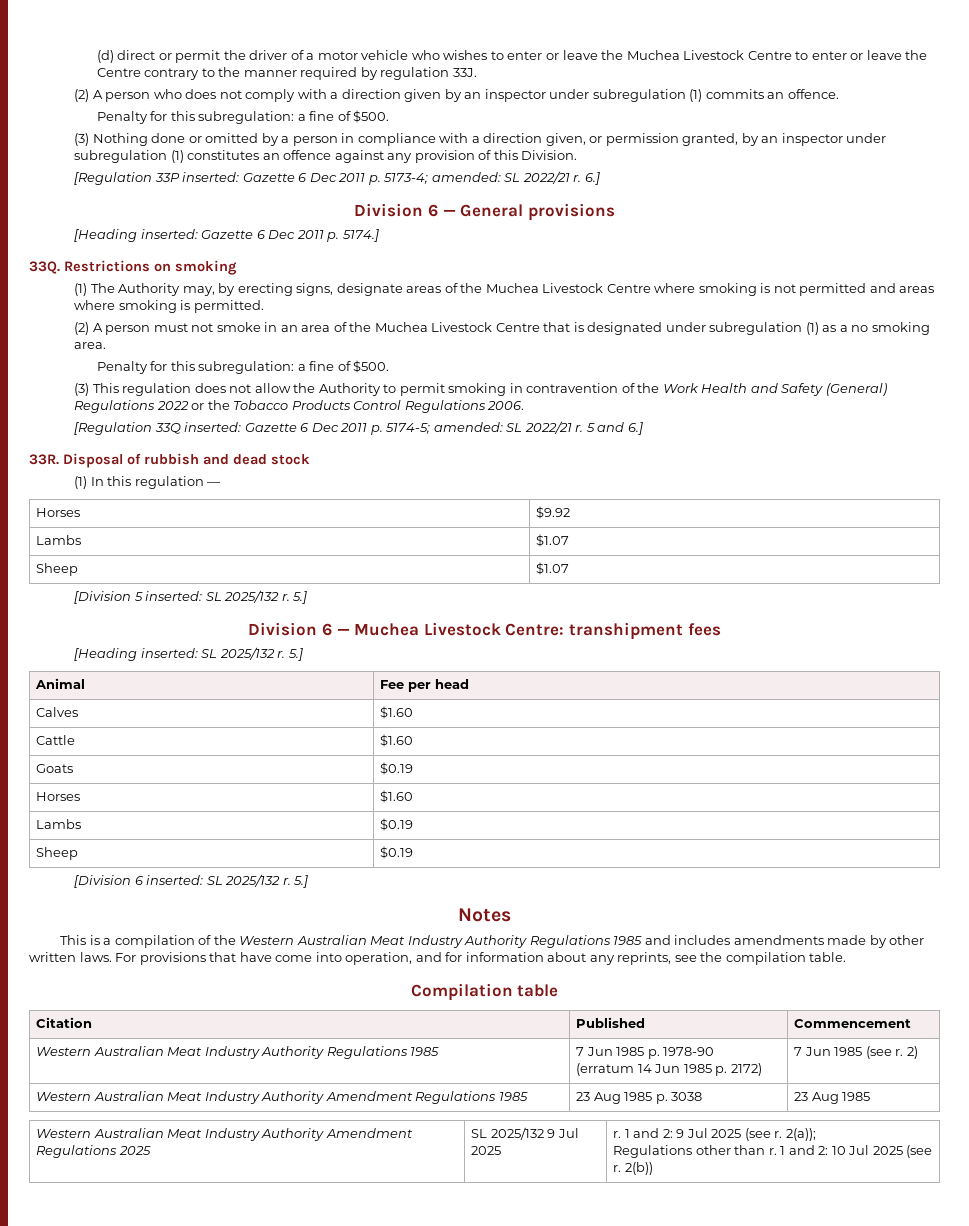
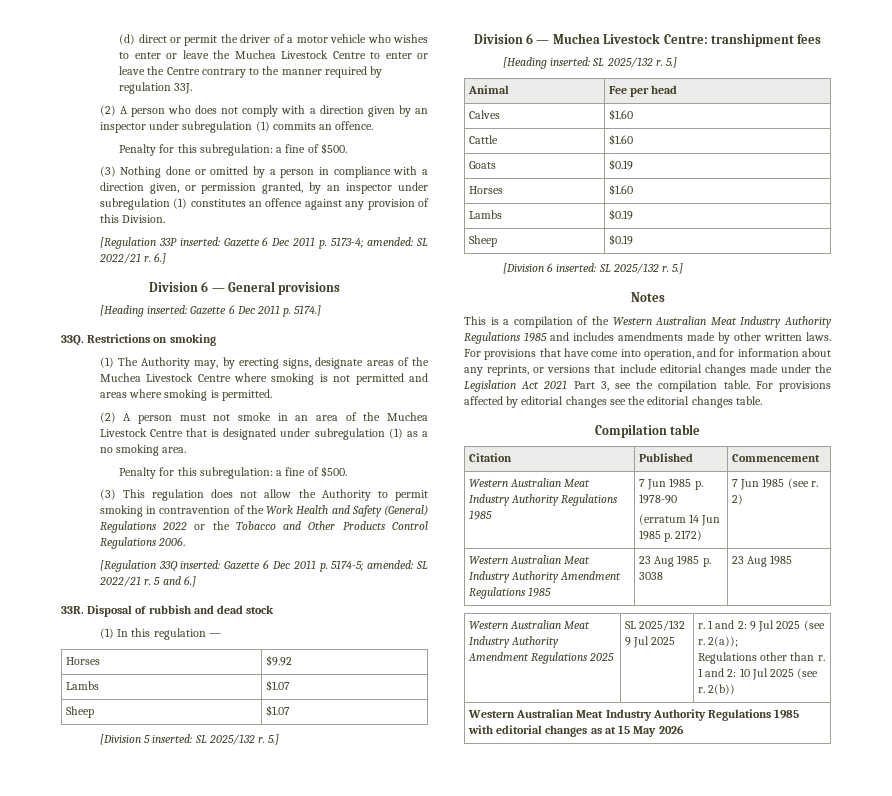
- (3) This regulation does not allow the Authority to permit smoking in contravention of the Work Health and Safety (General) Regulations 2022 or the Tobacco Products Control Regulations 2006.
+ (3) This regulation does not allow the Authority to permit smoking in contravention of the Work Health and Safety (General) Regulations 2022 or the Tobacco and Other Products Control Regulations 2006.
- For provisions that have come into operation, and for information about any reprints, see the compilation table.
+ For provisions that have come into operation, and for information about any reprints, or versions that include editorial changes made under the Legislation Act 2021 Part 3, see the compilation table. For provisions affected by editorial changes see the editorial changes table.
+ Western Australian Meat Industry Authority Regulations 1985 with editorial changes as at 15 May 2026

